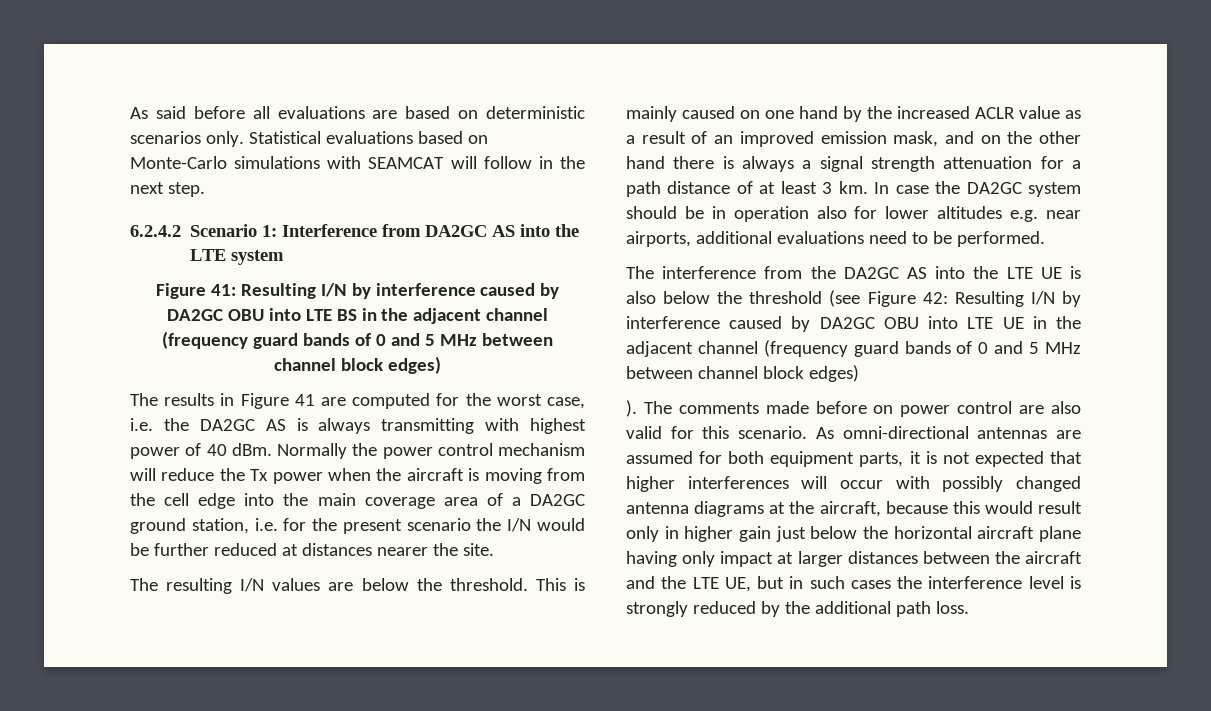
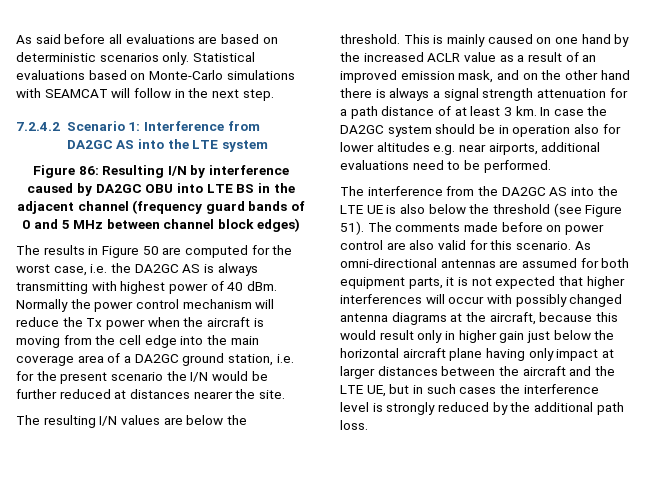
- 6.2.4.2 Scenario 1: Interference from DA2GC AS into the LTE system
+ 7.2.4.2 Scenario 1: Interference from DA2GC AS into the LTE system
- Figure 41: Resulting I/N by interference caused by DA2GC OBU into LTE BS in the adjacent channel (frequency guard bands of 0 and 5 MHz between channel block edges)
+ Figure 86: Resulting I/N by interference caused by DA2GC OBU into LTE BS in the adjacent channel (frequency guard bands of 0 and 5 MHz between channel block edges)
- The results in Figure 41 are computed for the worst case, i.e. the DA2GC AS is always transmitting with highest power of 40 dBm.
+ The results in Figure 50 are computed for the worst case, i.e. the DA2GC AS is always transmitting with highest power of 40 dBm.
- The interference from the DA2GC AS into the LTE UE is also below the threshold (see Figure 42: Resulting I/N by interference caused by DA2GC OBU into LTE UE in the adjacent channel (frequency guard bands of 0 and 5 MHz between channel block edges)
- ).
+ The interference from the DA2GC AS into the LTE UE is also below the threshold (see Figure 51).

